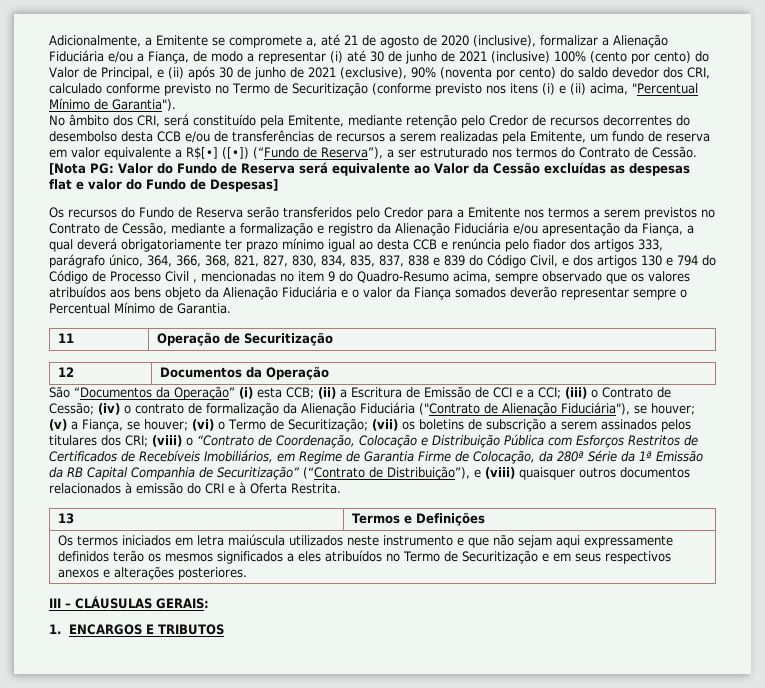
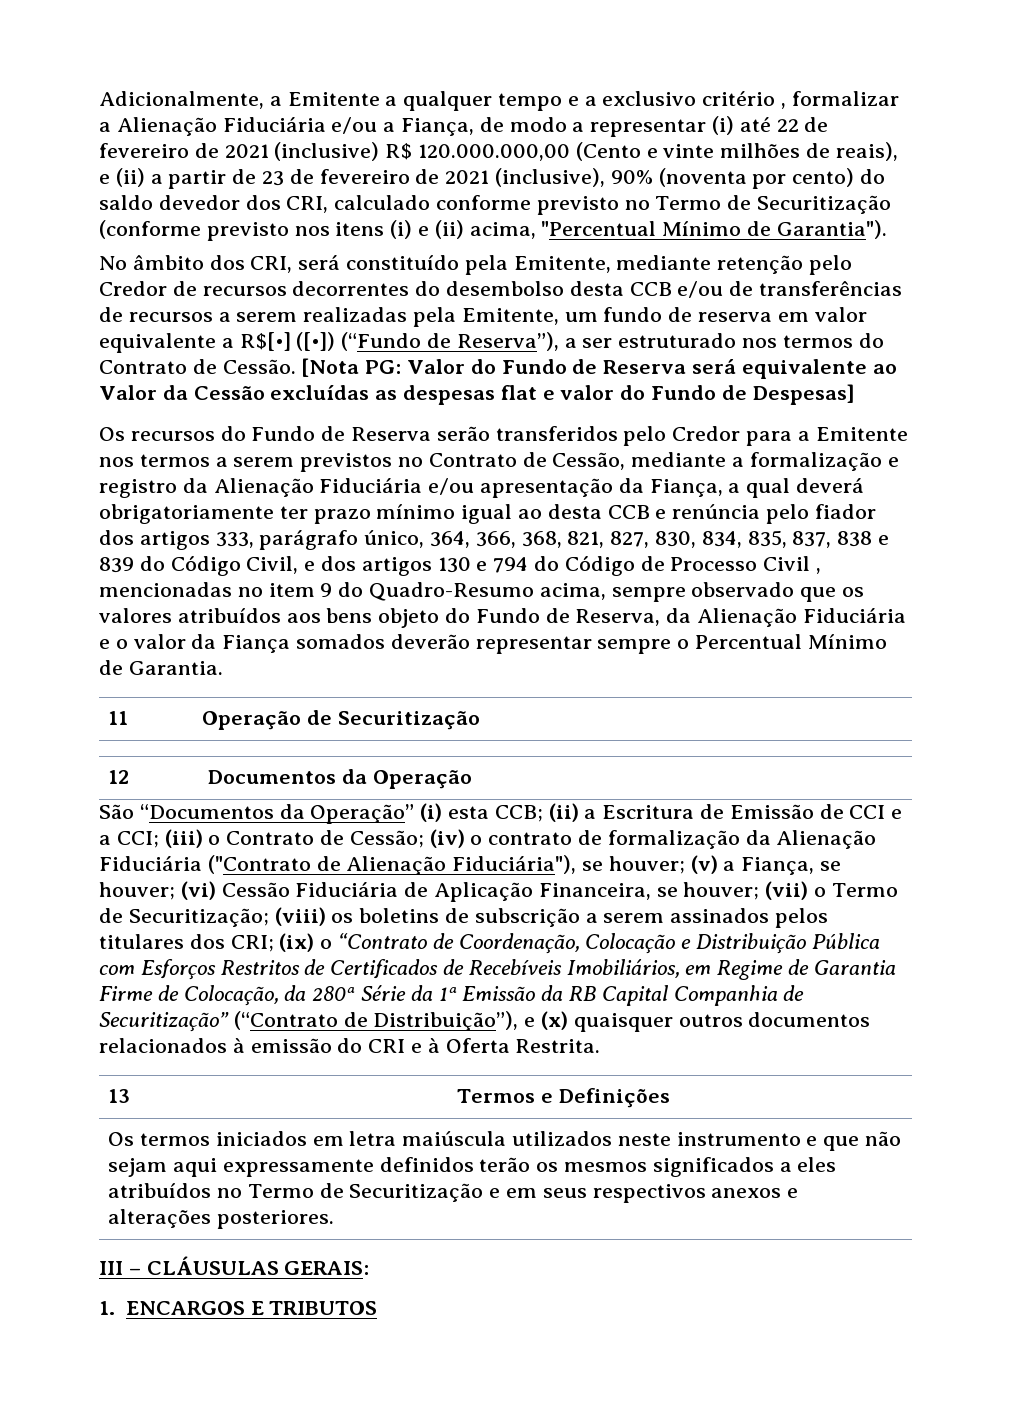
- Adicionalmente, a Emitente se compromete a, até 21 de agosto de 2020 (inclusive), formalizar a Alienação Fiduciária e/ou a Fiança, de modo a representar (i) até 30 de junho de 2021 (inclusive) 100% (cento por cento) do Valor de Principal, e (ii) após 30 de junho de 2021 (exclusive), 90% (noventa por cento) do saldo devedor dos CRI, calculado conforme previsto no Termo de Securitização (conforme previsto nos itens (i) e (ii) acima, "Percentual Mínimo de Garantia").
+ Adicionalmente, a Emitente a qualquer tempo e a exclusivo critério , formalizar a Alienação Fiduciária e/ou a Fiança, de modo a representar (i) até 22 de fevereiro de 2021 (inclusive) R$ 120.000.000,00 (Cento e vinte milhões de reais), e (ii) a partir de 23 de fevereiro de 2021 (inclusive), 90% (noventa por cento) do saldo devedor dos CRI, calculado conforme previsto no Termo de Securitização (conforme previsto nos itens (i) e (ii) acima, "Percentual Mínimo de Garantia").
- Os recursos do Fundo de Reserva serão transferidos pelo Credor para a Emitente nos termos a serem previstos no Contrato de Cessão, mediante a formalização e registro da Alienação Fiduciária e/ou apresentação da Fiança, a qual deverá obrigatoriamente ter prazo mínimo igual ao desta CCB e renúncia pelo fiador dos artigos 333, parágrafo único, 364, 366, 368, 821, 827, 830, 834, 835, 837, 838 e 839 do Código Civil, e dos artigos 130 e 794 do Código de Processo Civil , mencionadas no item 9 do Quadro-Resumo acima, sempre observado que os valores atribuídos aos bens objeto da Alienação Fiduciária e o valor da Fiança somados deverão representar sempre o Percentual Mínimo de Garantia.
+ Os recursos do Fundo de Reserva serão transferidos pelo Credor para a Emitente nos termos a serem previstos no Contrato de Cessão, mediante a formalização e registro da Alienação Fiduciária e/ou apresentação da Fiança, a qual deverá obrigatoriamente ter prazo mínimo igual ao desta CCB e renúncia pelo fiador dos artigos 333, parágrafo único, 364, 366, 368, 821, 827, 830, 834, 835, 837, 838 e 839 do Código Civil, e dos artigos 130 e 794 do Código de Processo Civil , mencionadas no item 9 do Quadro-Resumo acima, sempre observado que os valores atribuídos aos bens objeto do Fundo de Reserva, da Alienação Fiduciária e o valor da Fiança somados deverão representar sempre o Percentual Mínimo de Garantia.
- (vi) o Termo de Securitização;
+ (vi) Cessão Fiduciária de Aplicação Financeira, se houver; (vii) o Termo de Securitização;
- (vii) os boletins de subscrição a serem assinados pelos titulares dos CRI;
+ (viii) os boletins de subscrição a serem assinados pelos titulares dos CRI;
- (viii) o “Contrato de Coordenação, Colocação e Distribuição Pública com Esforços Restritos de Certificados de Recebíveis Imobiliários, em Regime de Garantia Firme de Colocação, da 280ª Série da 1ª Emissão da RB Capital Companhia de Securitização” (“Contrato de Distribuição”), e (viii) quaisquer outros documentos relacionados à emissão do CRI e à Oferta Restrita.
+ (ix) o “Contrato de Coordenação, Colocação e Distribuição Pública com Esforços Restritos de Certificados de Recebíveis Imobiliários, em Regime de Garantia Firme de Colocação, da 280ª Série da 1ª Emissão da RB Capital Companhia de Securitização” (“Contrato de Distribuição”), e (x) quaisquer outros documentos relacionados à emissão do CRI e à Oferta Restrita.

